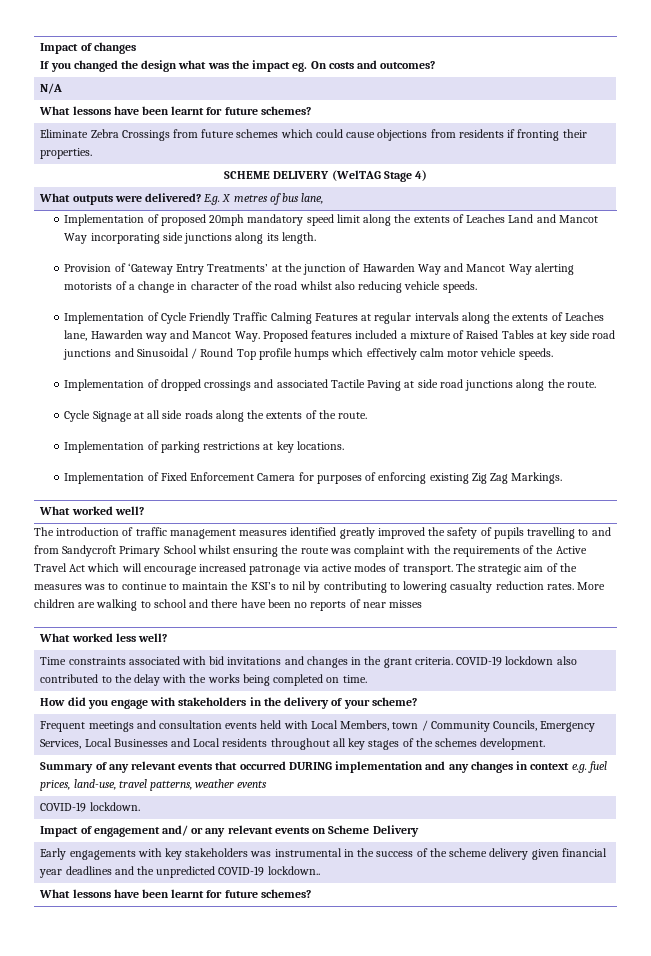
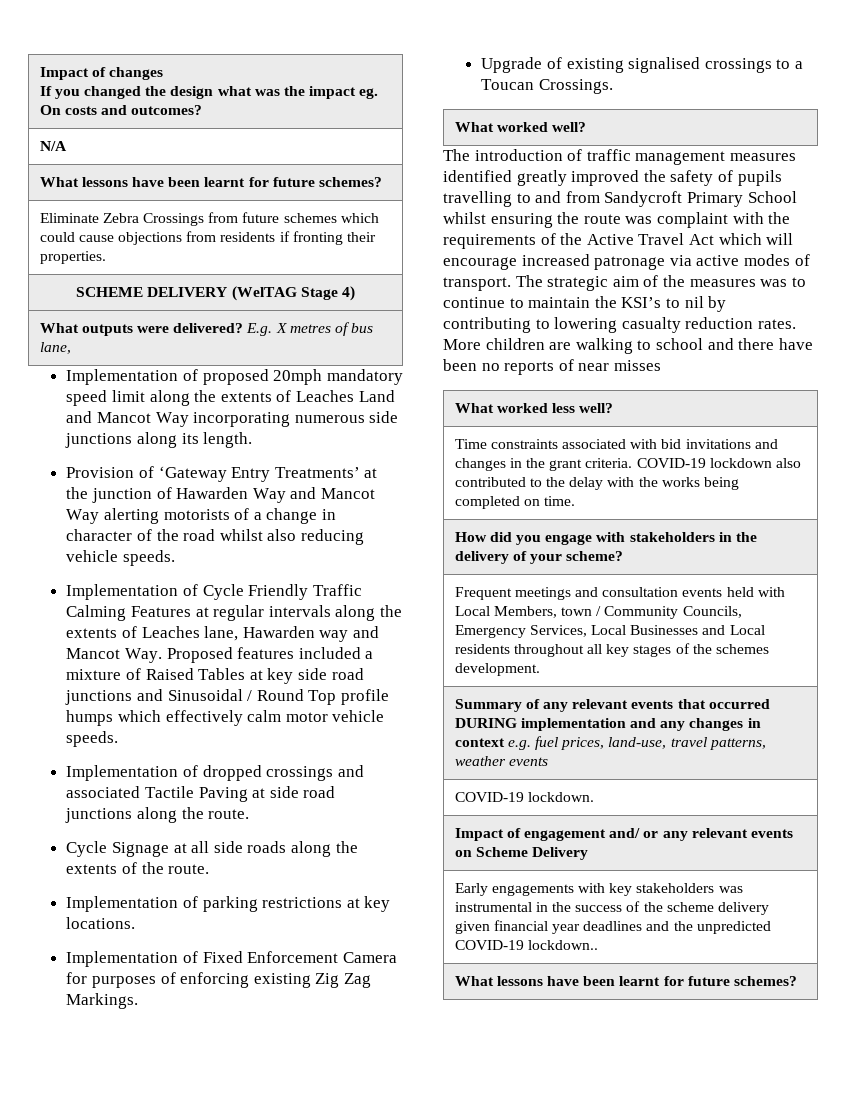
- Implementation of proposed 20mph mandatory speed limit along the extents of Leaches Land and Mancot Way incorporating side junctions along its length.
+ Implementation of proposed 20mph mandatory speed limit along the extents of Leaches Land and Mancot Way incorporating numerous side junctions along its length.
+ Upgrade of existing signalised crossings to a Toucan Crossings.

